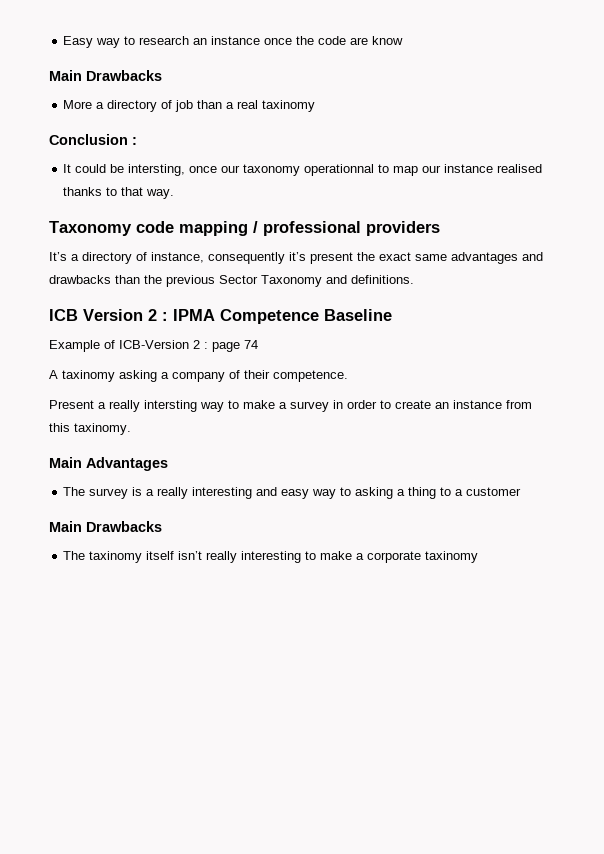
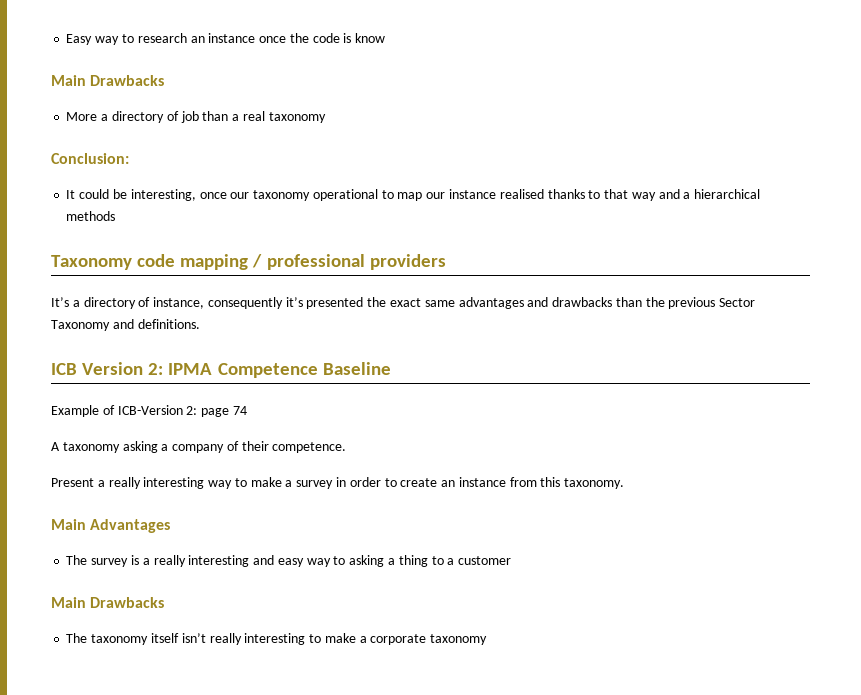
- Easy way to research an instance once the code are know
+ Easy way to research an instance once the code is know
- More a directory of job than a real taxinomy
- Conclusion :
+ More a directory of job than a real taxonomy
+ Conclusion:
- It could be intersting, once our taxonomy operationnal to map our instance realised thanks to that way.
+ It could be interesting, once our taxonomy operational to map our instance realised thanks to that way and a hierarchical methods
- It’s a directory of instance, consequently it’s present the exact same advantages and drawbacks than the previous Sector Taxonomy and definitions.
+ It’s a directory of instance, consequently it’s presented the exact same advantages and drawbacks than the previous Sector Taxonomy and definitions.
- ICB Version 2 : IPMA Competence Baseline
+ ICB Version 2: IPMA Competence Baseline
- Example of ICB-Version 2 : page 74
+ Example of ICB-Version 2: page 74
- A taxinomy asking a company of their competence.
+ A taxonomy asking a company of their competence.
- Present a really intersting way to make a survey in order to create an instance from this taxinomy.
+ Present a really interesting way to make a survey in order to create an instance from this taxonomy.
- The taxinomy itself isn’t really interesting to make a corporate taxinomy
+ The taxonomy itself isn’t really interesting to make a corporate taxonomy

